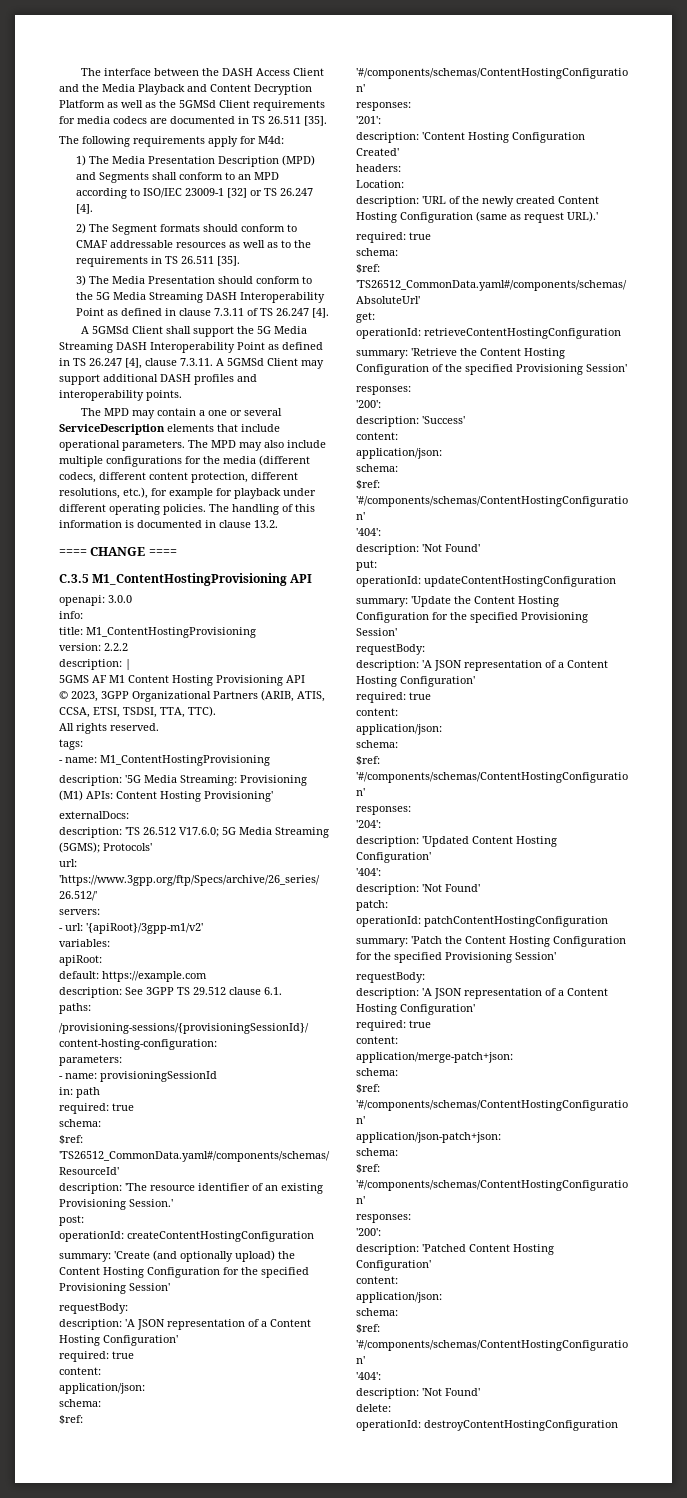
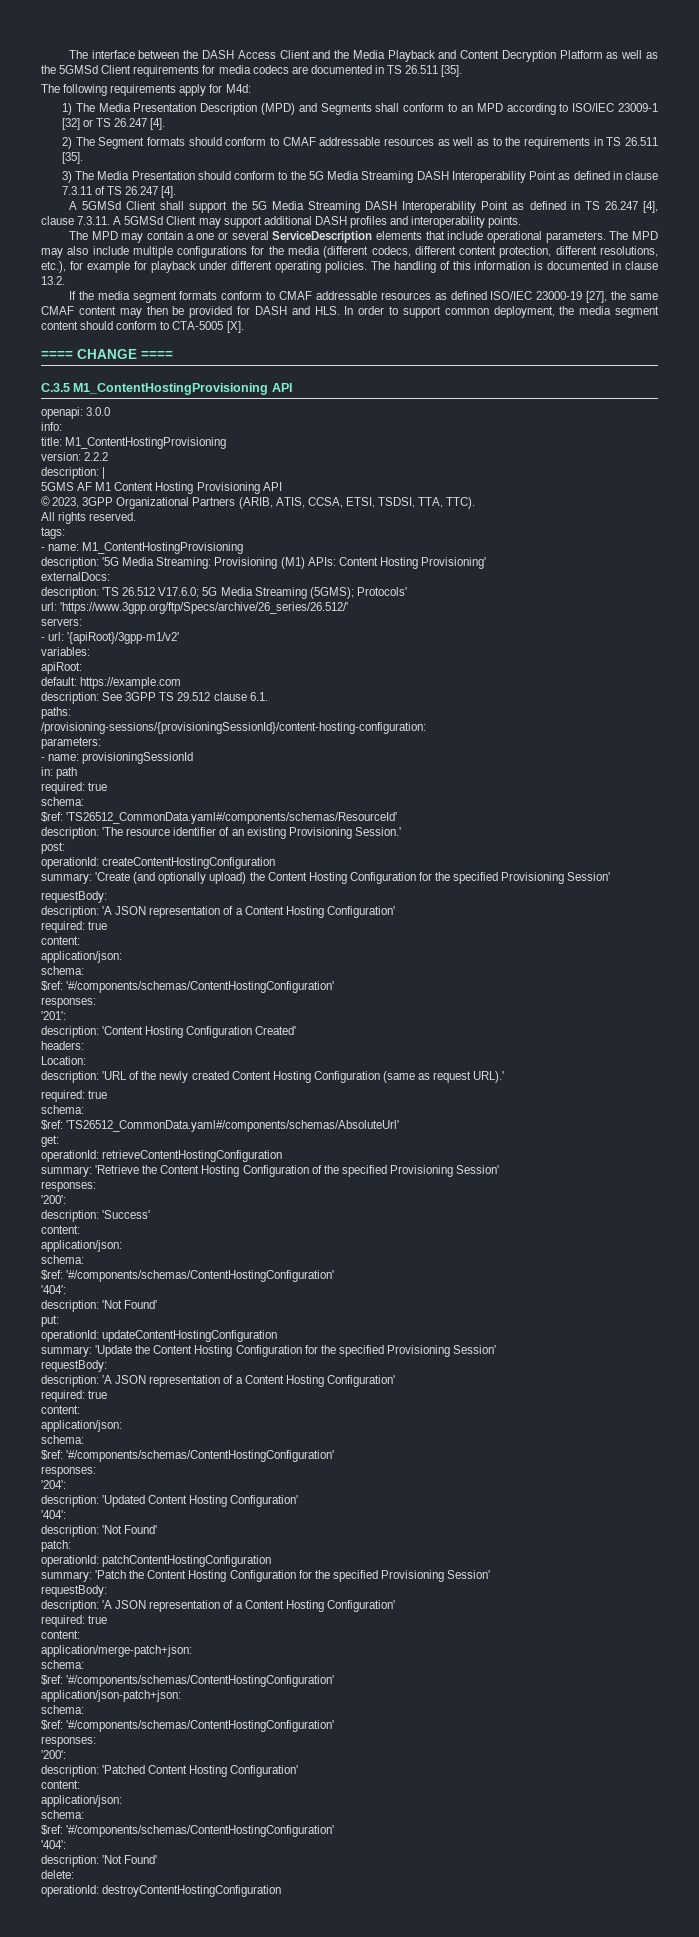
+ If the media segment formats conform to CMAF addressable resources as defined ISO/IEC 23000-19 [27], the same CMAF content may then be provided for DASH and HLS. In order to support common deployment, the media segment content should conform to CTA-5005 [X].

